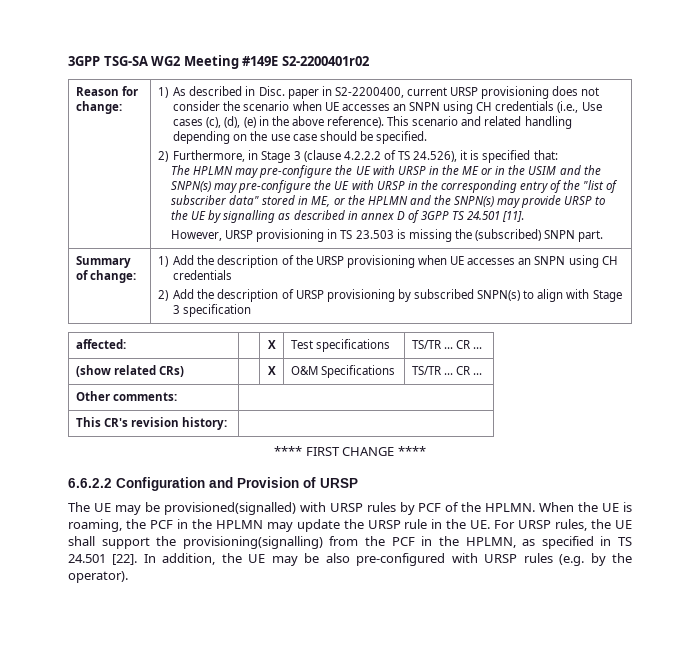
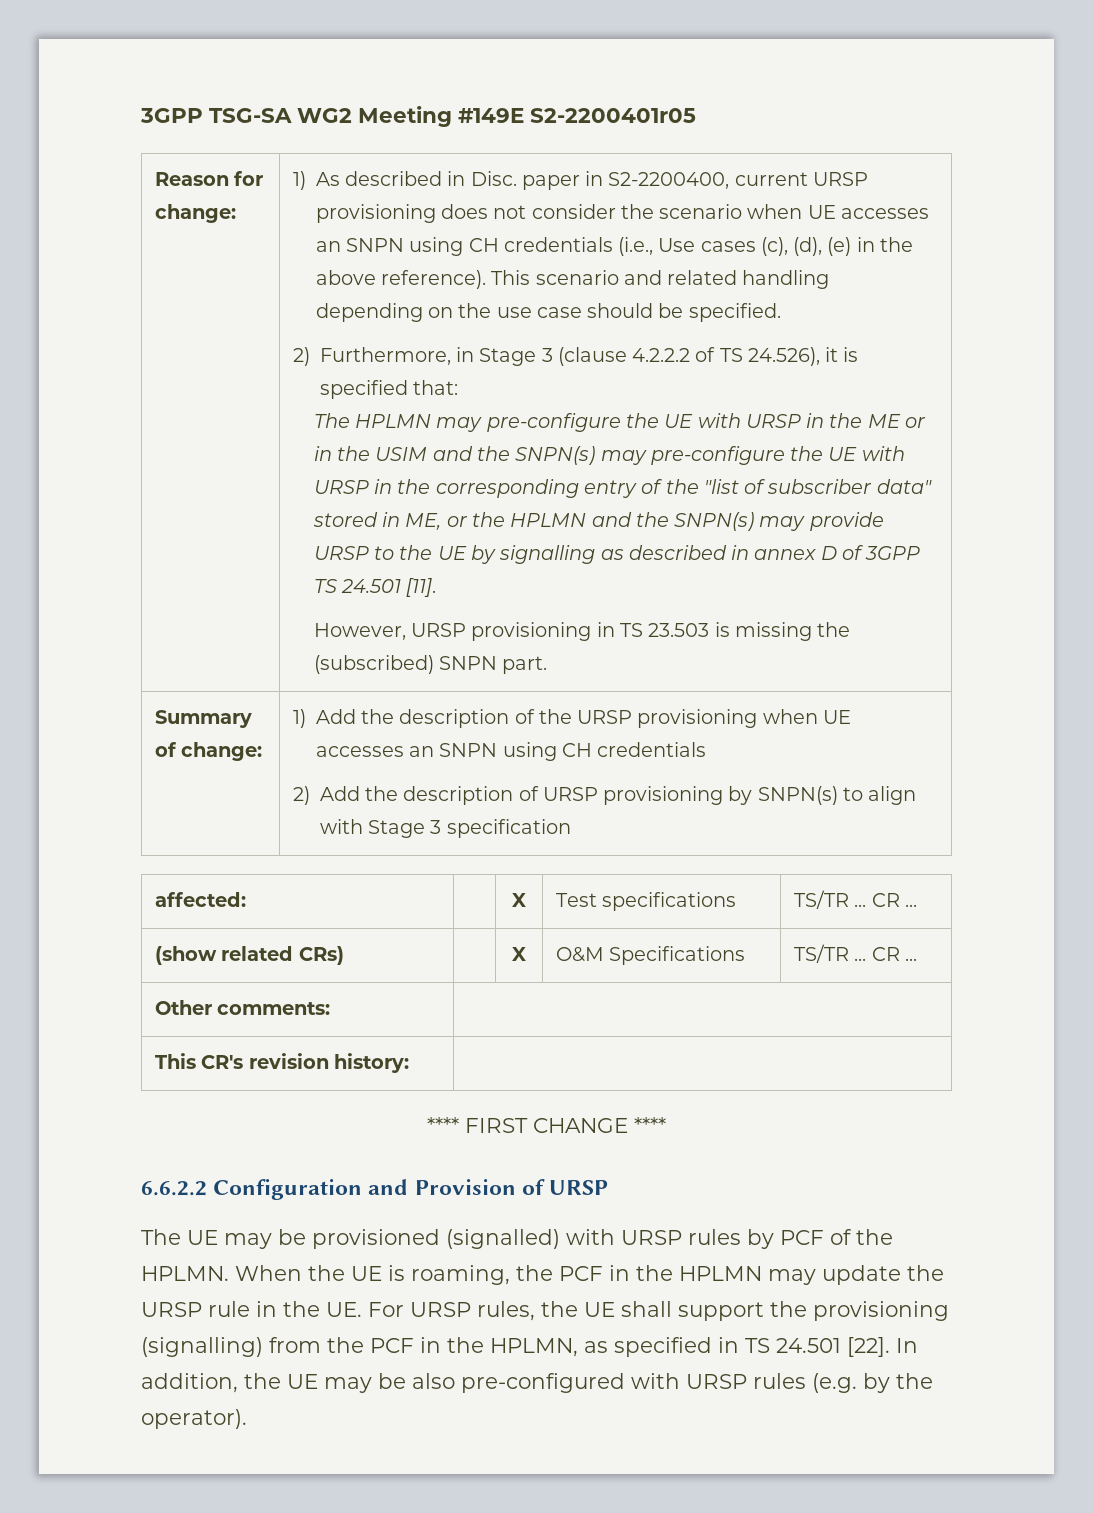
- 3GPP TSG-SA WG2 Meeting #149E S2-2200401r02
+ 3GPP TSG-SA WG2 Meeting #149E S2-2200401r05
  Summary of change: | 1) Add the description of the URSP provisioning when UE accesses an SNPN using CH credentials
- 2) Add the description of URSP provisioning by subscribed SNPN(s) to align with Stage 3 specification
+ 2) Add the description of URSP provisioning by SNPN(s) to align with Stage 3 specification
- The UE may be provisioned(signalled) with URSP rules by PCF of the HPLMN.
+ The UE may be provisioned (signalled) with URSP rules by PCF of the HPLMN.
- When the UE is roaming, the PCF in the HPLMN may update the URSP rule in the UE. For URSP rules, the UE shall support the provisioning(signalling) from the PCF in the HPLMN, as specified in TS 24.501 [22].
+ When the UE is roaming, the PCF in the HPLMN may update the URSP rule in the UE. For URSP rules, the UE shall support the provisioning (signalling) from the PCF in the HPLMN, as specified in TS 24.501 [22].

